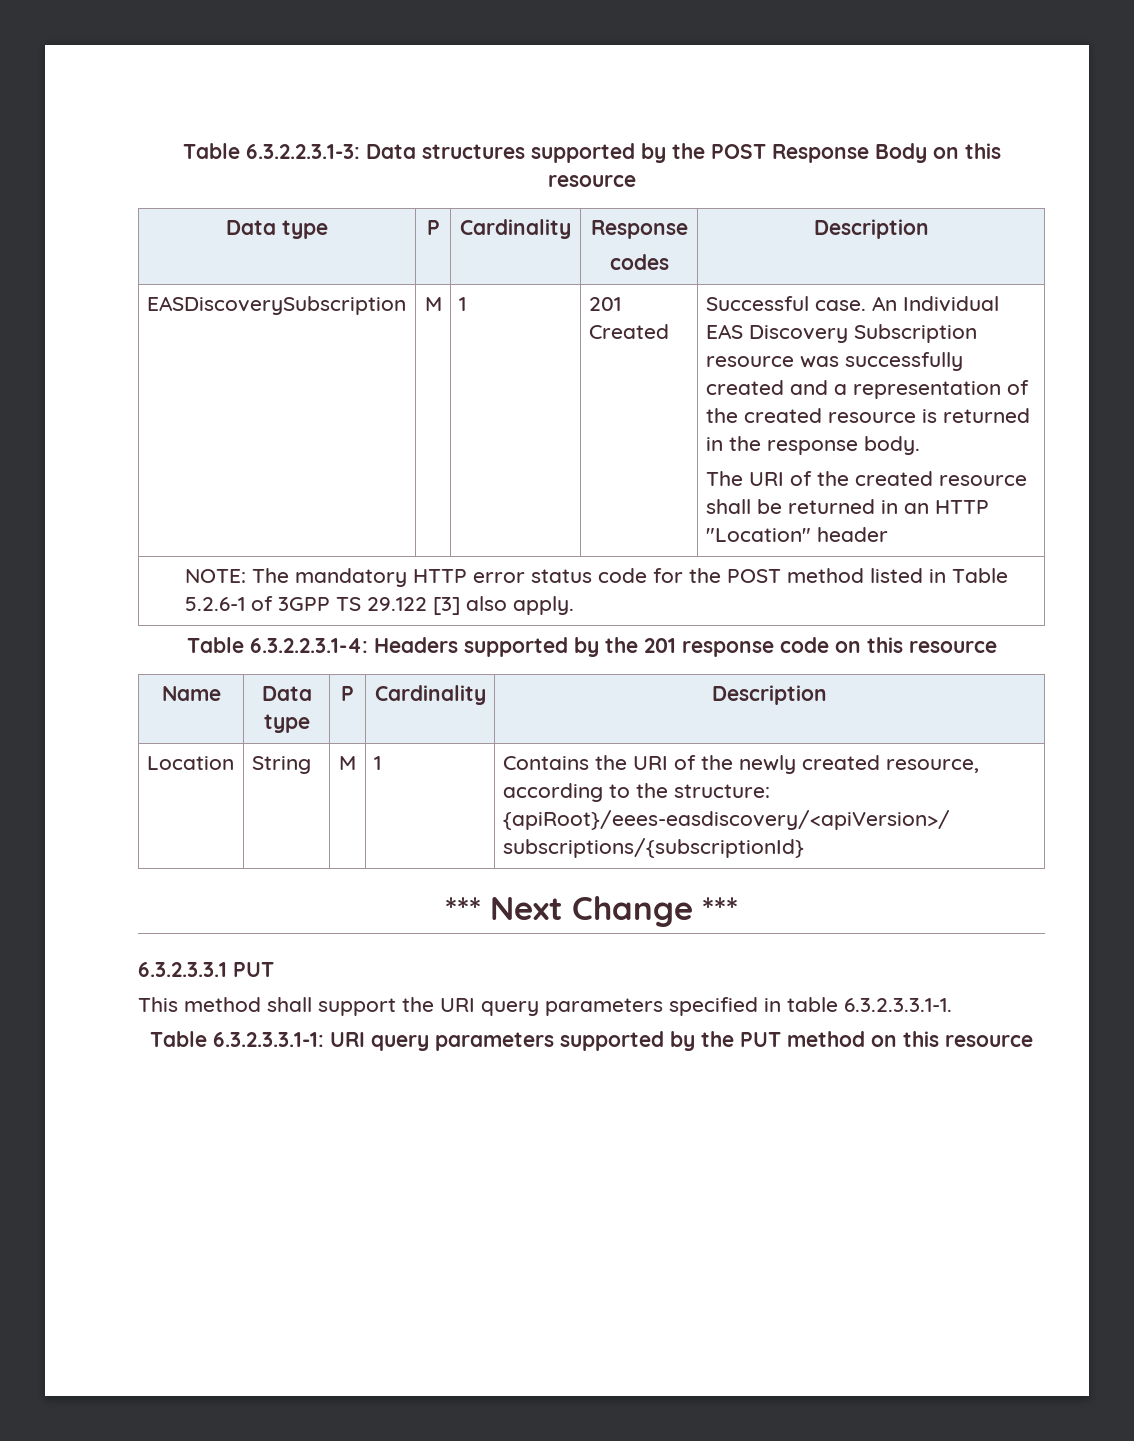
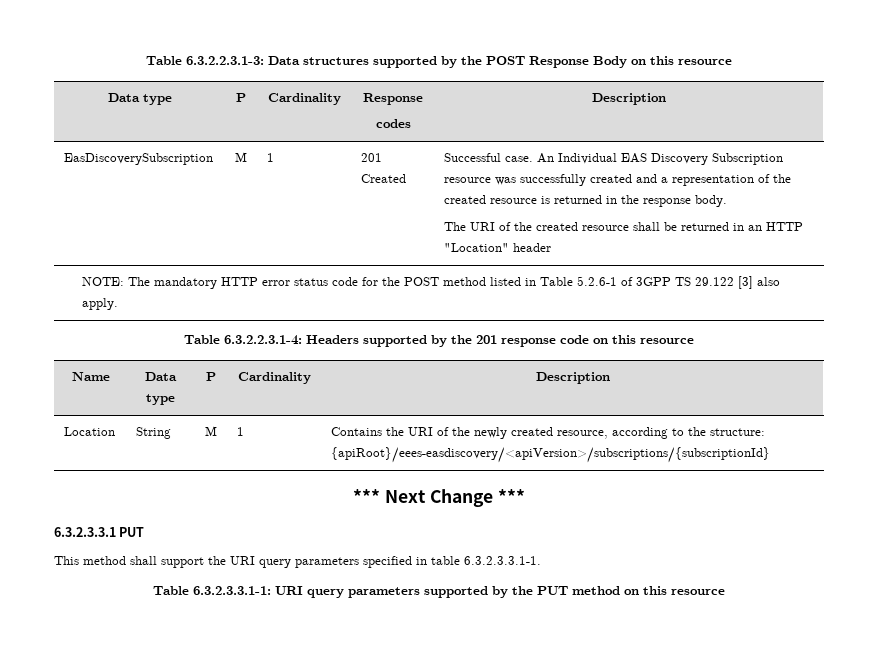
- EASDiscoverySubscription
+ EasDiscoverySubscription

